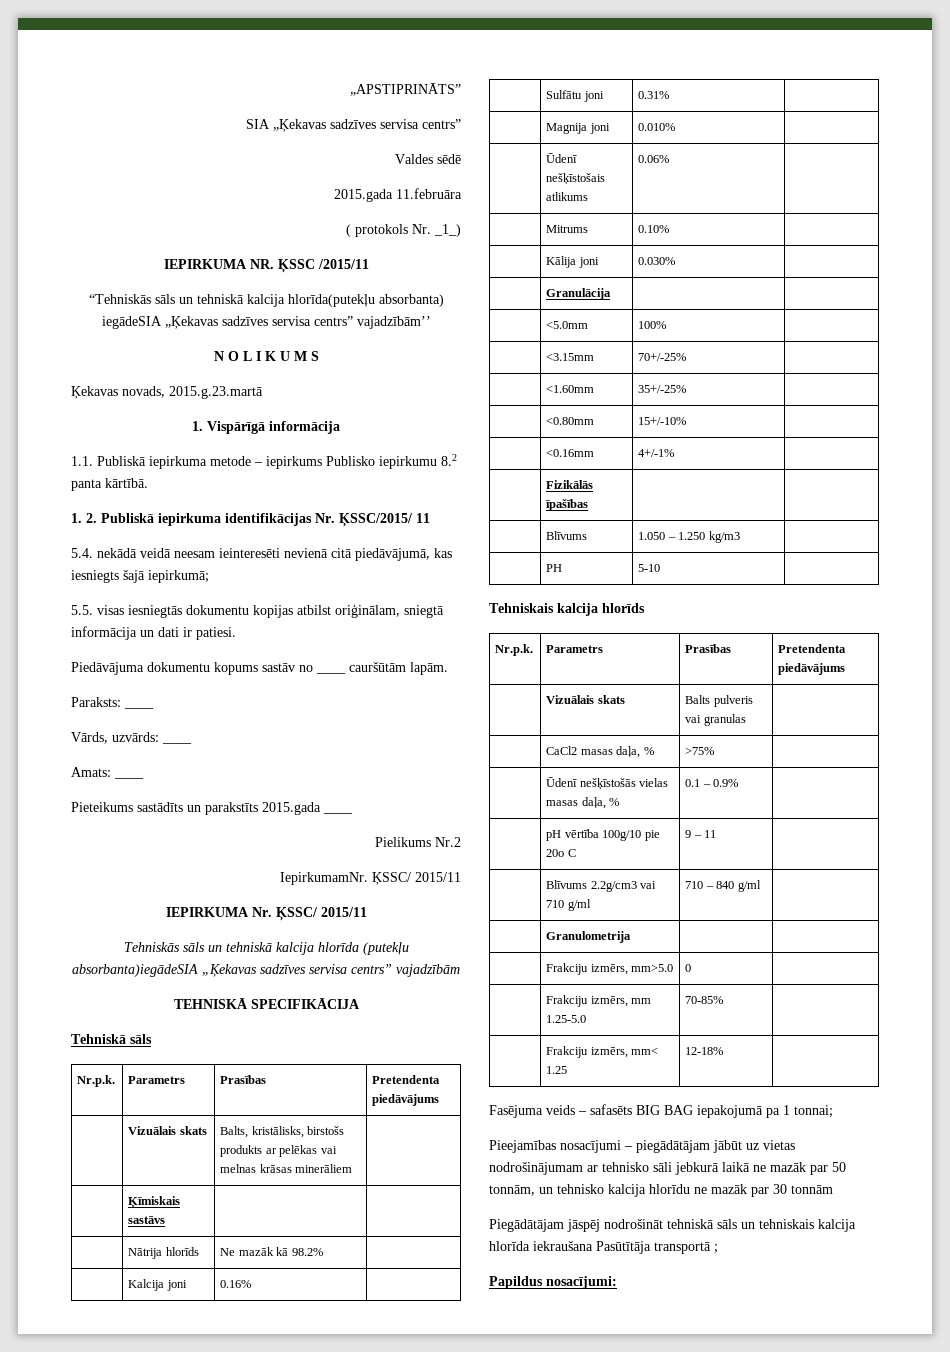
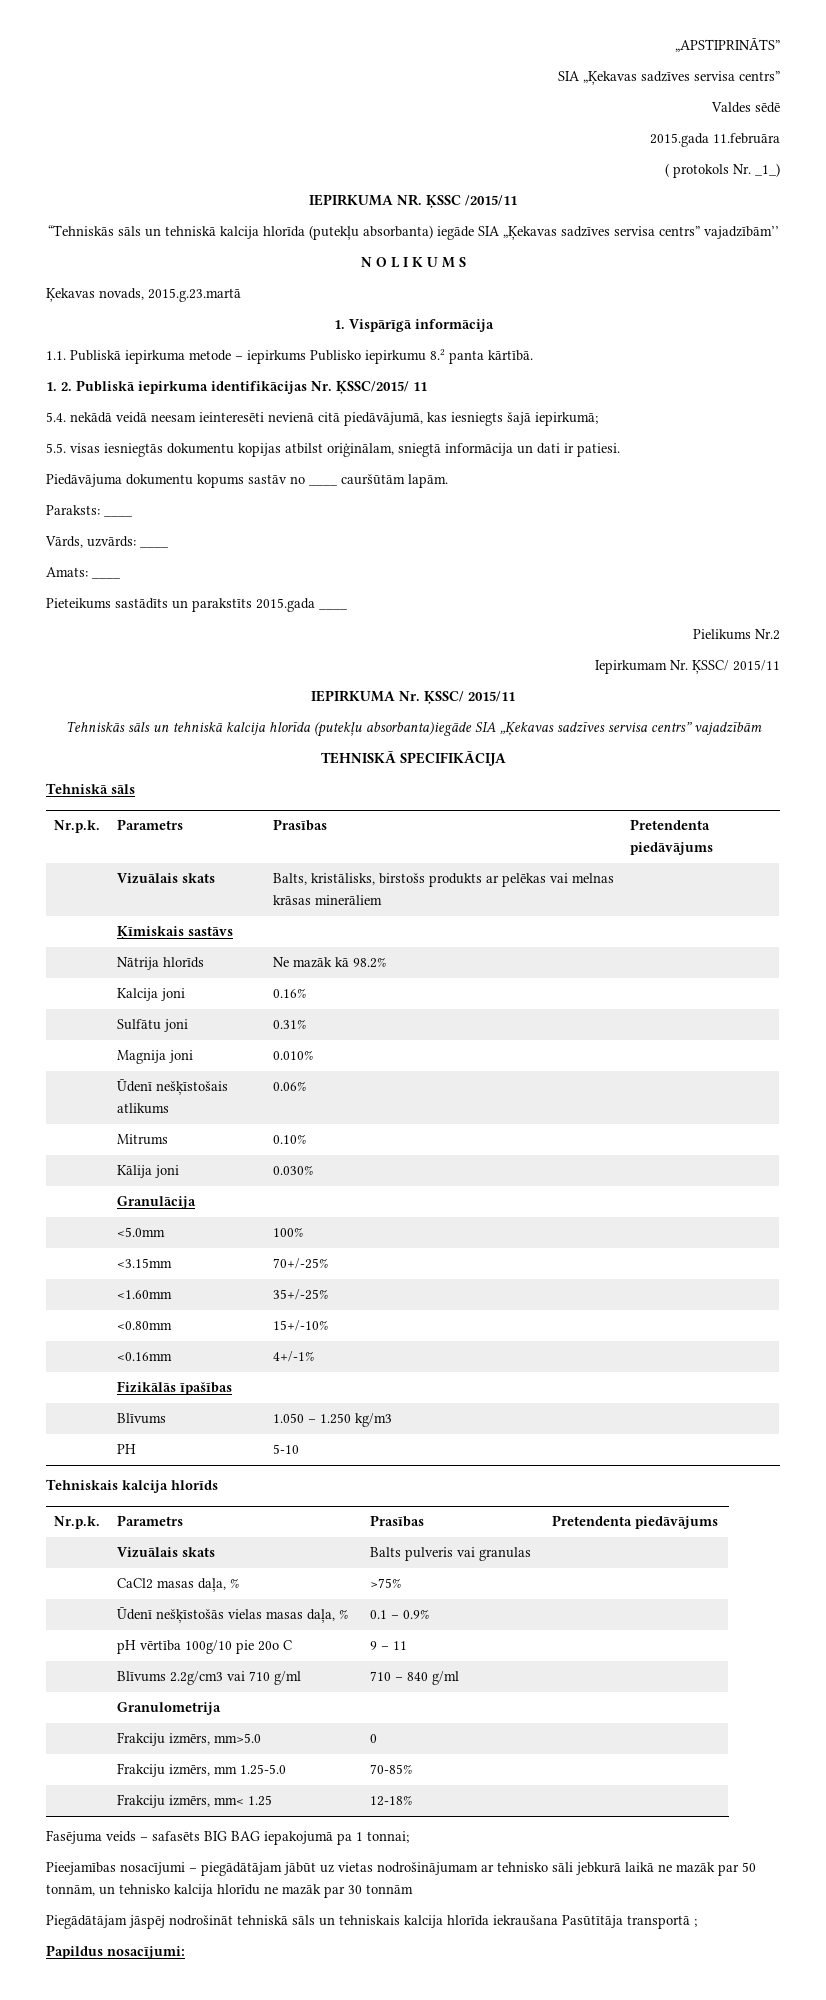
- “Tehniskās sāls un tehniskā kalcija hlorīda(putekļu absorbanta) iegādeSIA „Ķekavas sadzīves servisa centrs” vajadzībām’’
+ “Tehniskās sāls un tehniskā kalcija hlorīda (putekļu absorbanta) iegāde SIA „Ķekavas sadzīves servisa centrs” vajadzībām’’
- IepirkumamNr. ĶSSC/ 2015/11
+ Iepirkumam Nr. ĶSSC/ 2015/11
- Tehniskās sāls un tehniskā kalcija hlorīda (putekļu absorbanta)iegādeSIA „Ķekavas sadzīves servisa centrs” vajadzībām
+ Tehniskās sāls un tehniskā kalcija hlorīda (putekļu absorbanta)iegāde SIA „Ķekavas sadzīves servisa centrs” vajadzībām

